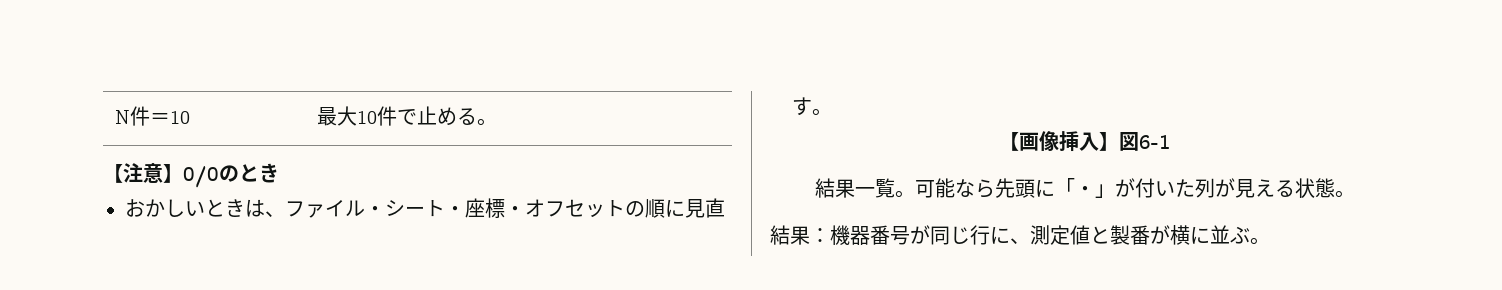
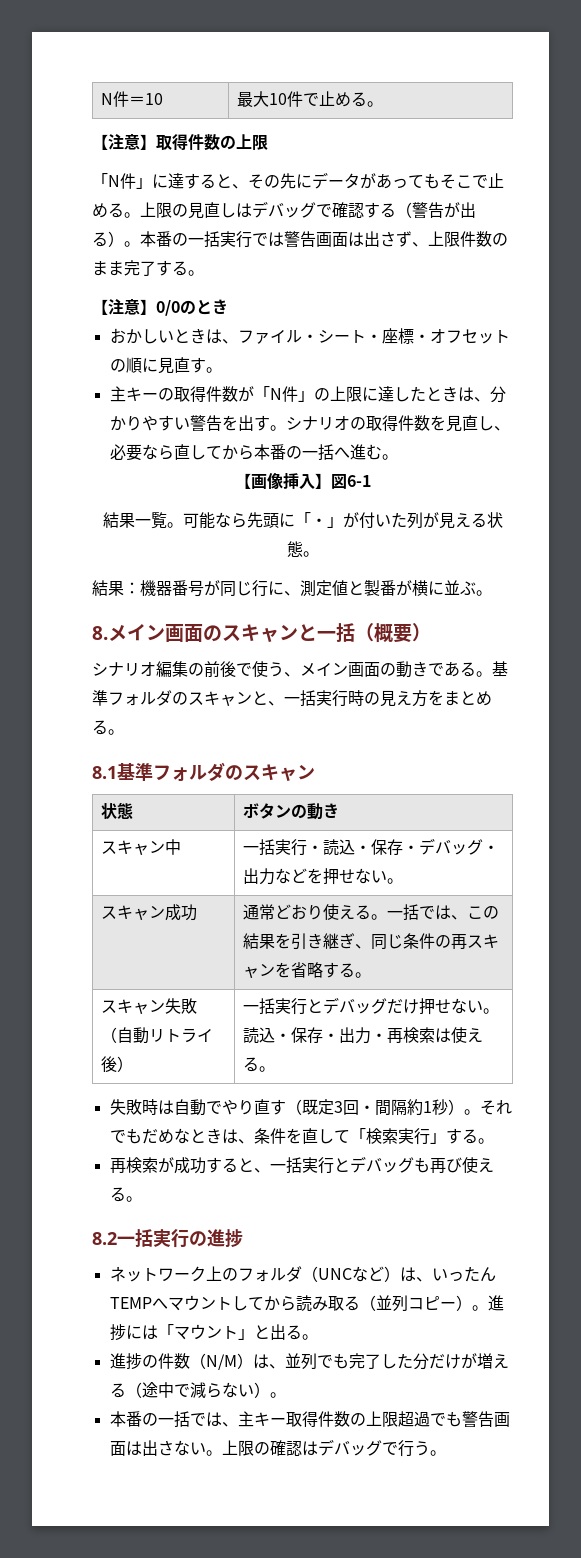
+ 【注意】取得件数の上限
+ 「N件」に達すると、その先にデータがあってもそこで止める。上限の見直しはデバッグで確認する（警告が出る）。本番の一括実行では警告画面は出さず、上限件数のまま完了する。
+ 主キーの取得件数が「N件」の上限に達したときは、分かりやすい警告を出す。シナリオの取得件数を見直し、必要なら直してから本番の一括へ進む。
+ 8.メイン画面のスキャンと一括（概要）
+ シナリオ編集の前後で使う、メイン画面の動きである。基準フォルダのスキャンと、一括実行時の見え方をまとめる。
+ 8.1基準フォルダのスキャン
+ 状態 | ボタンの動き
+ スキャン中 | 一括実行・読込・保存・デバッグ・出力などを押せない。
+ スキャン成功 | 通常どおり使える。一括では、この結果を引き継ぎ、同じ条件の再スキャンを省略する。
+ スキャン失敗（自動リトライ後） | 一括実行とデバッグだけ押せない。読込・保存・出力・再検索は使える。
+ 失敗時は自動でやり直す（既定3回・間隔約1秒）。それでもだめなときは、条件を直して「検索実行」する。
+ 再検索が成功すると、一括実行とデバッグも再び使える。
+ 8.2一括実行の進捗
+ ネットワーク上のフォルダ（UNCなど）は、いったんTEMPへマウントしてから読み取る（並列コピー）。進捗には「マウント」と出る。
+ 進捗の件数（N/M）は、並列でも完了した分だけが増える（途中で減らない）。
+ 本番の一括では、主キー取得件数の上限超過でも警告画面は出さない。上限の確認はデバッグで行う。

